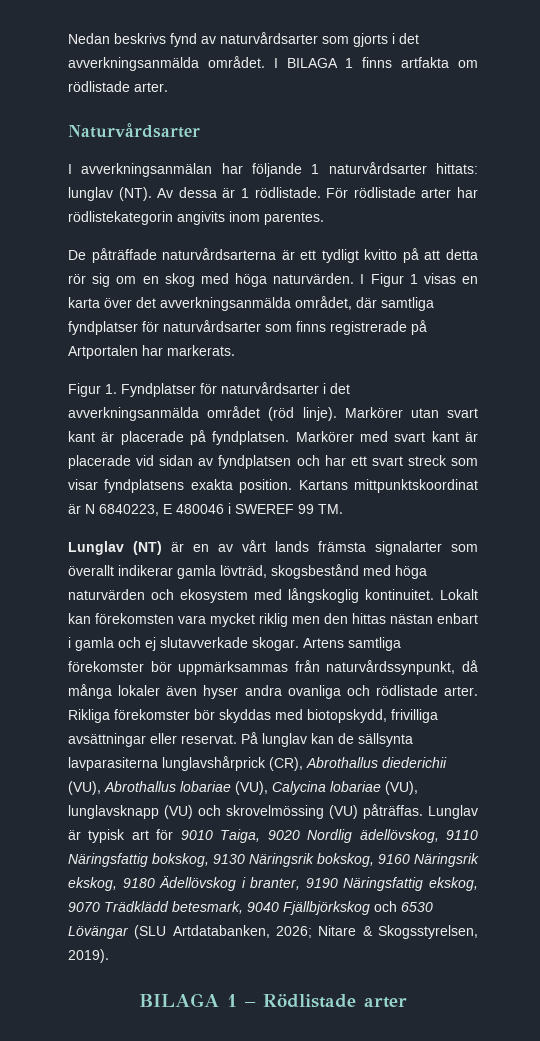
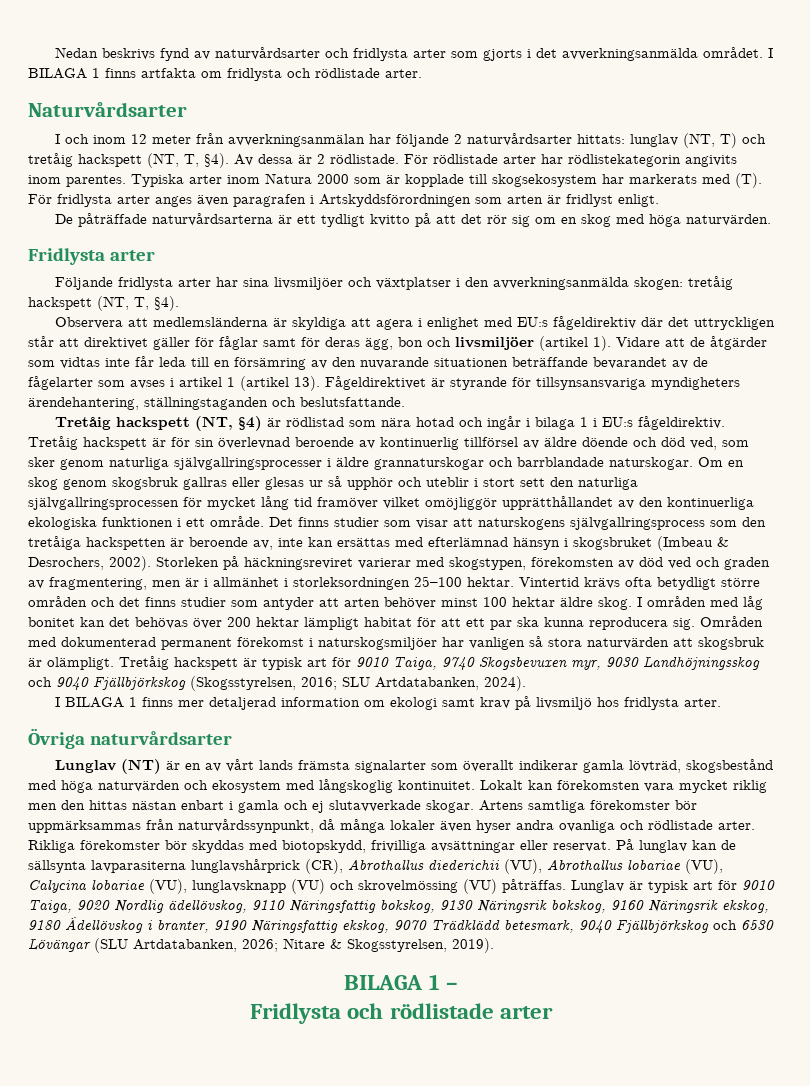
- Nedan beskrivs fynd av naturvårdsarter som gjorts i det avverkningsanmälda området.
+ Nedan beskrivs fynd av naturvårdsarter och fridlysta arter som gjorts i det avverkningsanmälda området.
- I BILAGA 1 finns artfakta om rödlistade arter.
+ I BILAGA 1 finns artfakta om fridlysta och rödlistade arter.
- I avverkningsanmälan har följande 1 naturvårdsarter hittats: lunglav (NT). Av dessa är 1 rödlistade.
+ I och inom 12 meter från avverkningsanmälan har följande 2 naturvårdsarter hittats: lunglav (NT, T) och tretåig hackspett (NT, T, §4). Av dessa är 2 rödlistade.
+ Typiska arter inom Natura 2000 som är kopplade till skogsekosystem har markerats med (T). För fridlysta arter anges även paragrafen i Artskyddsförordningen som arten är fridlyst enligt.
- De påträffade naturvårdsarterna är ett tydligt kvitto på att detta rör sig om en skog med höga naturvärden. I Figur 1 visas en karta över det avverkningsanmälda området, där samtliga fyndplatser för naturvårdsarter som finns registrerade på Artportalen har markerats.
- Figur 1. Fyndplatser för naturvårdsarter i det avverkningsanmälda området (röd linje). Markörer utan svart kant är placerade på fyndplatsen. Markörer med svart kant är placerade vid sidan av fyndplatsen och har ett svart streck som visar fyndplatsens exakta position. Kartans mittpunktskoordinat är N 6840223, E 480046 i SWEREF 99 TM.
+ De påträffade naturvårdsarterna är ett tydligt kvitto på att det rör sig om en skog med höga naturvärden.
+ Fridlysta arter
+ Följande fridlysta arter har sina livsmiljöer och växtplatser i den avverkningsanmälda skogen: tretåig hackspett (NT, T, §4).
+ Observera att medlemsländerna är skyldiga att agera i enlighet med EU:s fågeldirektiv där det uttryckligen står att direktivet gäller för fåglar samt för deras ägg, bon och livsmiljöer (artikel 1). Vidare att de åtgärder som vidtas inte får leda till en försämring av den nuvarande situationen beträffande bevarandet av de fågelarter som avses i artikel 1 (artikel 13). Fågeldirektivet är styrande för tillsynsansvariga myndigheters ärendehantering, ställningstaganden och beslutsfattande.
+ Tretåig hackspett (NT, §4) är rödlistad som nära hotad och ingår i bilaga 1 i EU:s fågeldirektiv. Tretåig hackspett är för sin överlevnad beroende av kontinuerlig tillförsel av äldre döende och död ved, som sker genom naturliga självgallringsprocesser i äldre grannaturskogar och barrblandade naturskogar. Om en skog genom skogsbruk gallras eller glesas ur så upphör och uteblir i stort sett den naturliga självgallringsprocessen för mycket lång tid framöver vilket omöjliggör upprätthållandet av den kontinuerliga ekologiska funktionen i ett område. Det finns studier som visar att naturskogens självgallringsprocess som den tretåiga hackspetten är beroende av, inte kan ersättas med efterlämnad hänsyn i skogsbruket (Imbeau & Desrochers, 2002). Storleken på häckningsreviret varierar med skogstypen, förekomsten av död ved och graden av fragmentering, men är i allmänhet i storleksordningen 25–100 hektar. Vintertid krävs ofta betydligt större områden och det finns studier som antyder att arten behöver minst 100 hektar äldre skog. I områden med låg bonitet kan det behövas över 200 hektar lämpligt habitat för att ett par ska kunna reproducera sig. Områden med dokumenterad permanent förekomst i naturskogsmiljöer har vanligen så stora naturvärden att skogsbruk är olämpligt. Tretåig hackspett är typisk art för 9010 Taiga, 9740 Skogsbevuxen myr, 9030 Landhöjningsskog och 9040 Fjällbjörkskog (Skogsstyrelsen, 2016; SLU Artdatabanken, 2024).
+ I BILAGA 1 finns mer detaljerad information om ekologi samt krav på livsmiljö hos fridlysta arter.
+ Övriga naturvårdsarter
- BILAGA 1 – Rödlistade arter
+ BILAGA 1 –
+ Fridlysta och rödlistade arter

